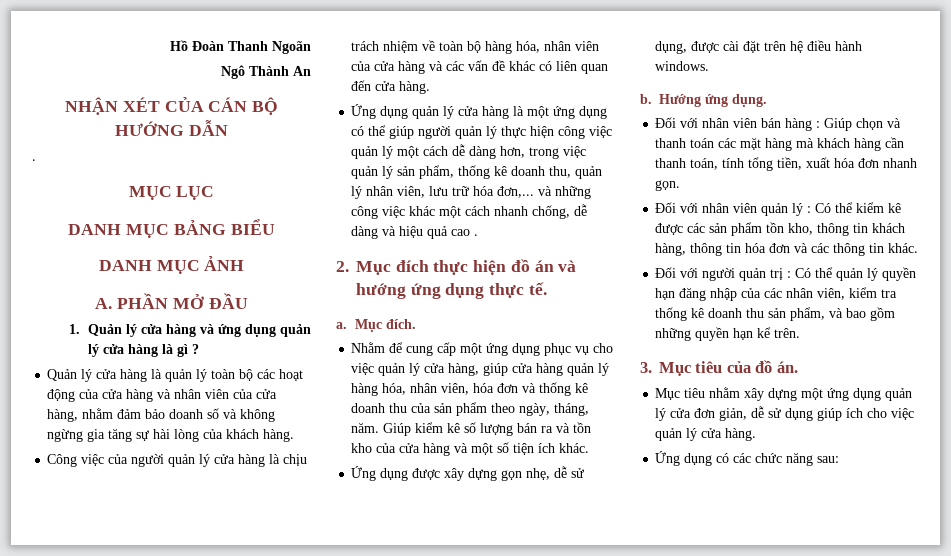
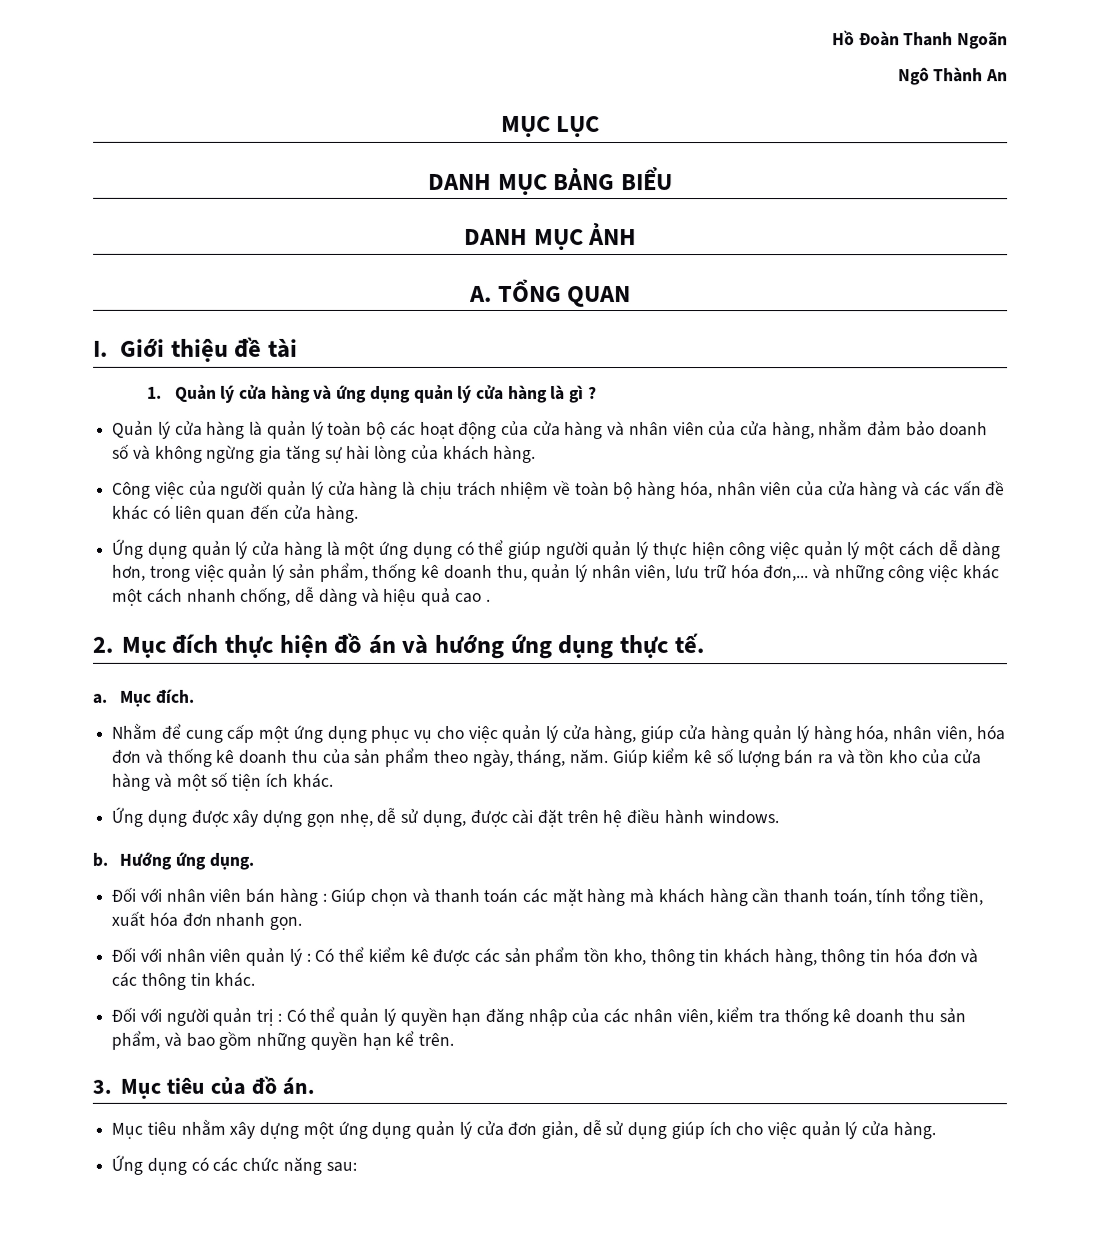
- NHẬN XÉT CỦA CÁN BỘ HƯỚNG DẪN
- .
- A. PHẦN MỞ ĐẦU
+ A. TỔNG QUAN
+ I. Giới thiệu đề tài

